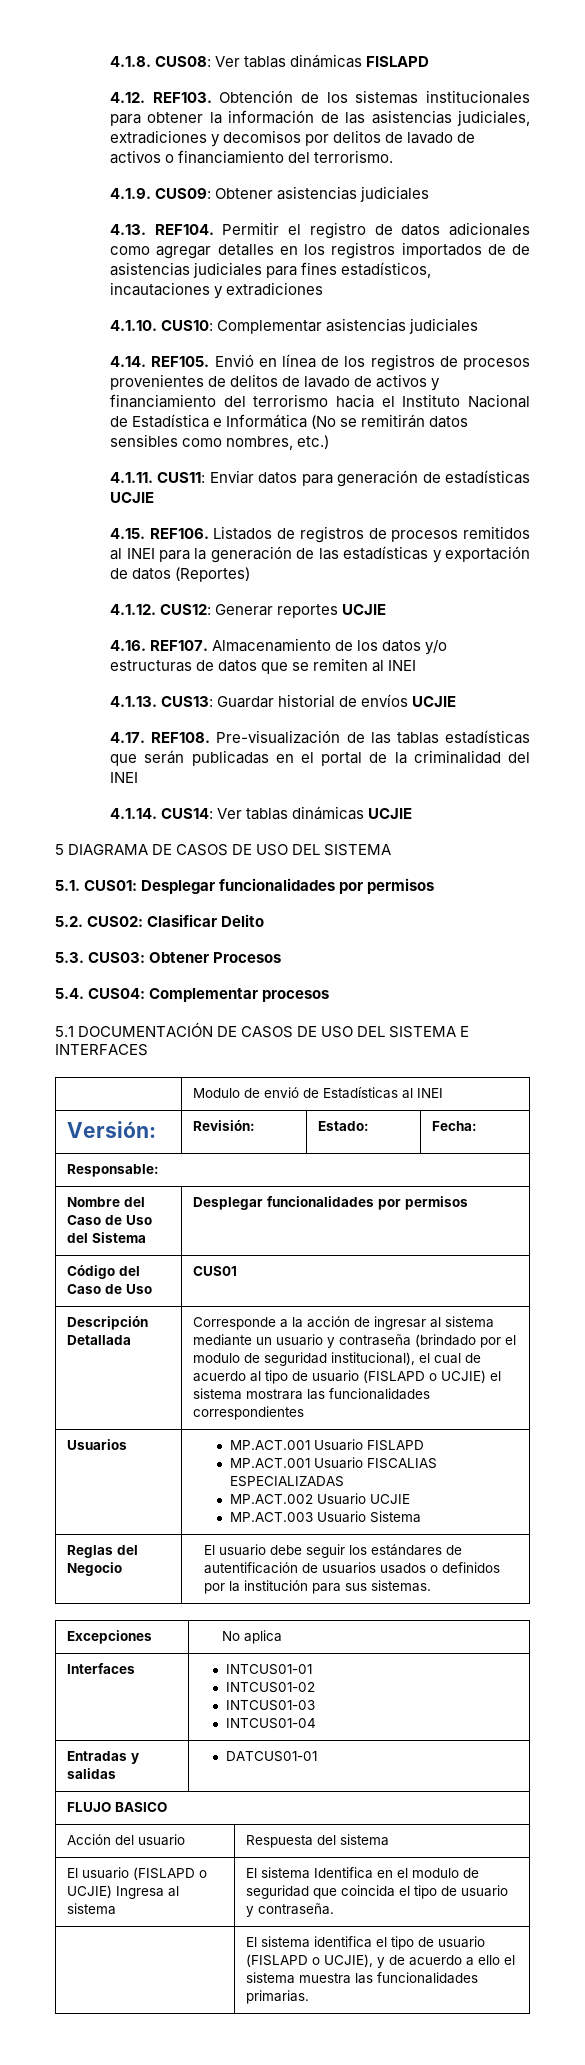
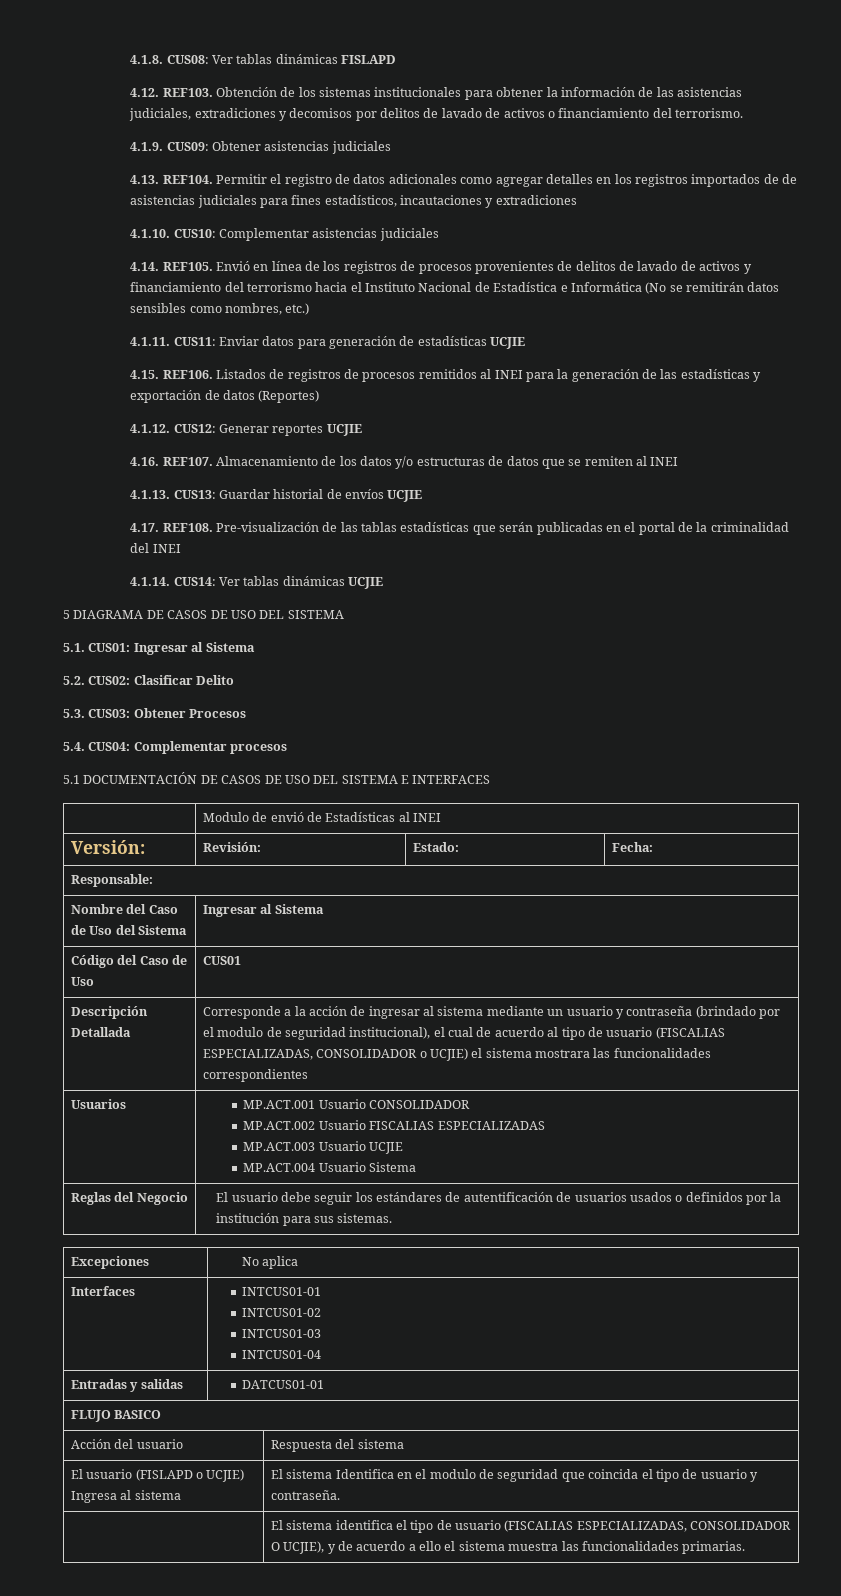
- 5.1. CUS01: Desplegar funcionalidades por permisos
+ 5.1. CUS01: Ingresar al Sistema
- Nombre del Caso de Uso del Sistema | Desplegar funcionalidades por permisos
+ Nombre del Caso de Uso del Sistema | Ingresar al Sistema
- Corresponde a la acción de ingresar al sistema mediante un usuario y contraseña (brindado por el modulo de seguridad institucional), el cual de acuerdo al tipo de usuario (FISLAPD o UCJIE) el sistema mostrara las funcionalidades correspondientes
+ Corresponde a la acción de ingresar al sistema mediante un usuario y contraseña (brindado por el modulo de seguridad institucional), el cual de acuerdo al tipo de usuario (FISCALIAS ESPECIALIZADAS, CONSOLIDADOR o UCJIE) el sistema mostrara las funcionalidades correspondientes
- Usuarios | MP.ACT.001 Usuario FISLAPD
- MP.ACT.001 Usuario FISCALIAS ESPECIALIZADAS
- MP.ACT.002 Usuario UCJIE
- MP.ACT.003 Usuario Sistema
+ Usuarios | MP.ACT.001 Usuario CONSOLIDADOR
+ MP.ACT.002 Usuario FISCALIAS ESPECIALIZADAS
+ MP.ACT.003 Usuario UCJIE
+ MP.ACT.004 Usuario Sistema
- | El sistema identifica el tipo de usuario (FISLAPD o UCJIE), y de acuerdo a ello el sistema muestra las funcionalidades primarias.
+ | El sistema identifica el tipo de usuario (FISCALIAS ESPECIALIZADAS, CONSOLIDADOR O UCJIE), y de acuerdo a ello el sistema muestra las funcionalidades primarias.

